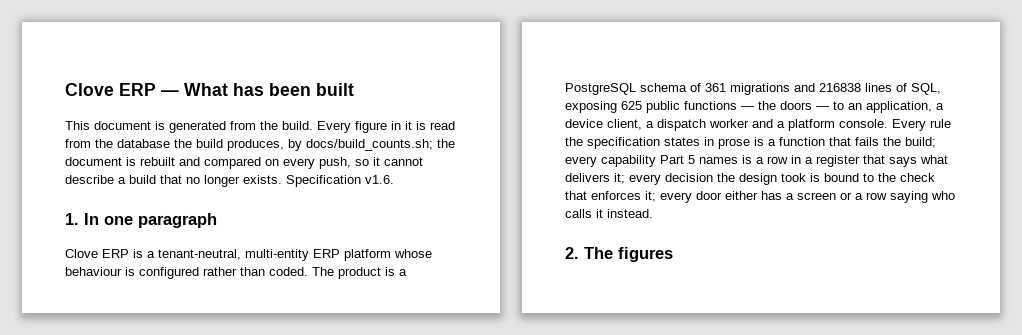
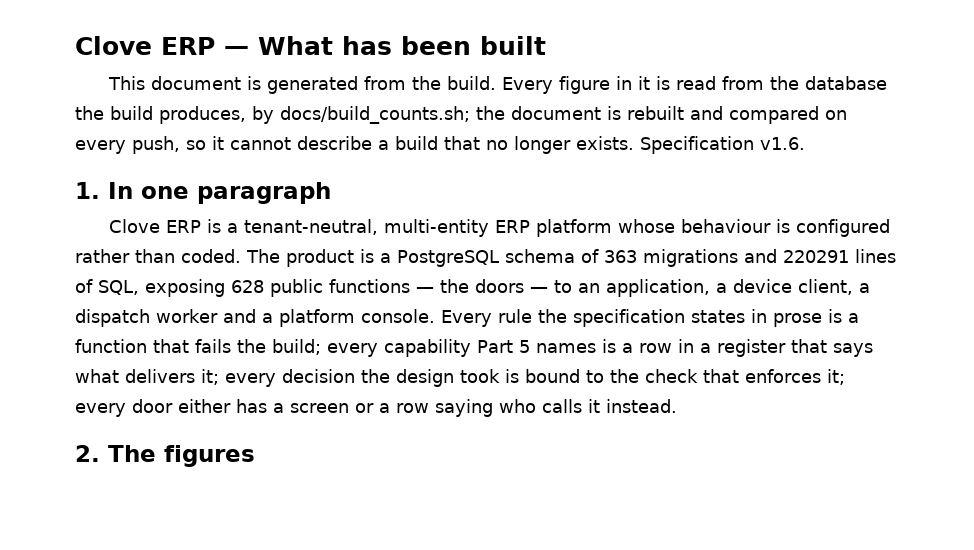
- The product is a PostgreSQL schema of 361 migrations and 216838 lines of SQL, exposing 625 public functions — the doors — to an application, a device client, a dispatch worker and a platform console.
+ The product is a PostgreSQL schema of 363 migrations and 220291 lines of SQL, exposing 628 public functions — the doors — to an application, a device client, a dispatch worker and a platform console.

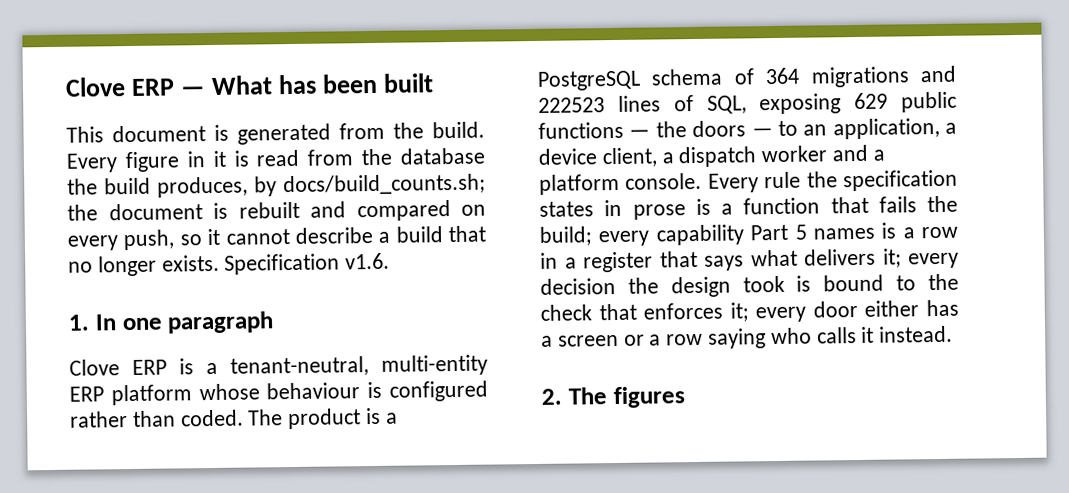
- The product is a PostgreSQL schema of 363 migrations and 220291 lines of SQL, exposing 628 public functions — the doors — to an application, a device client, a dispatch worker and a platform console.
+ The product is a PostgreSQL schema of 364 migrations and 222523 lines of SQL, exposing 629 public functions — the doors — to an application, a device client, a dispatch worker and a platform console.

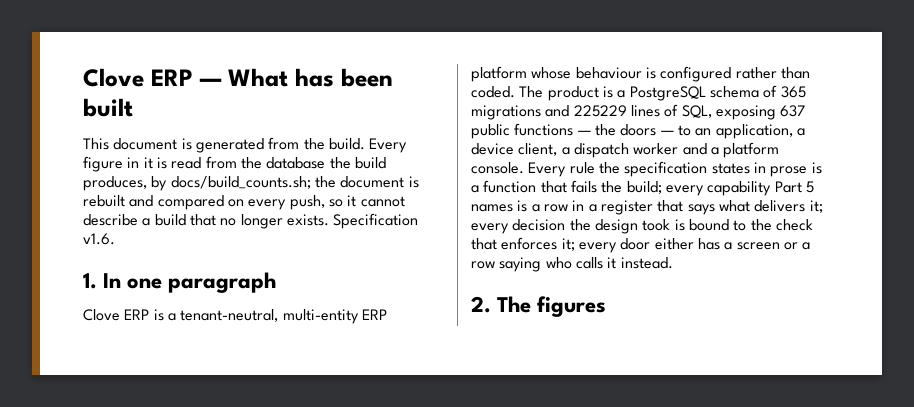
- The product is a PostgreSQL schema of 364 migrations and 222523 lines of SQL, exposing 629 public functions — the doors — to an application, a device client, a dispatch worker and a platform console.
+ The product is a PostgreSQL schema of 365 migrations and 225229 lines of SQL, exposing 637 public functions — the doors — to an application, a device client, a dispatch worker and a platform console.

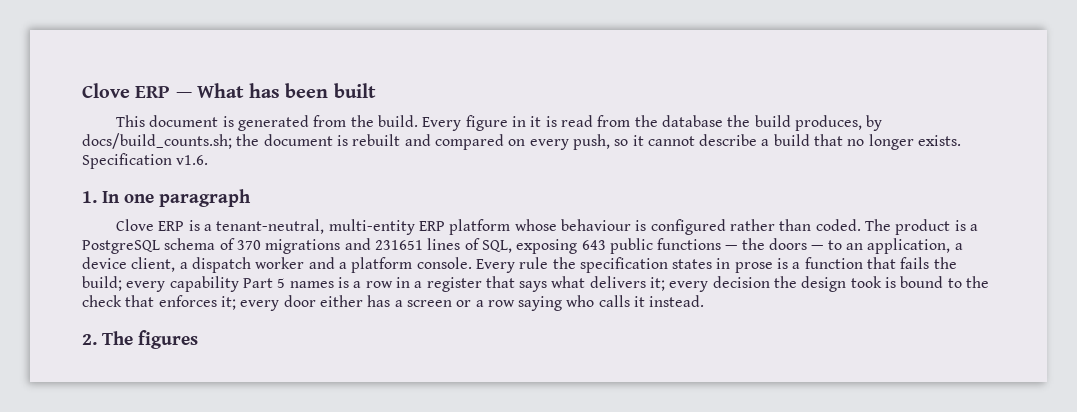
- The product is a PostgreSQL schema of 365 migrations and 225229 lines of SQL, exposing 637 public functions — the doors — to an application, a device client, a dispatch worker and a platform console.
+ The product is a PostgreSQL schema of 370 migrations and 231651 lines of SQL, exposing 643 public functions — the doors — to an application, a device client, a dispatch worker and a platform console.

